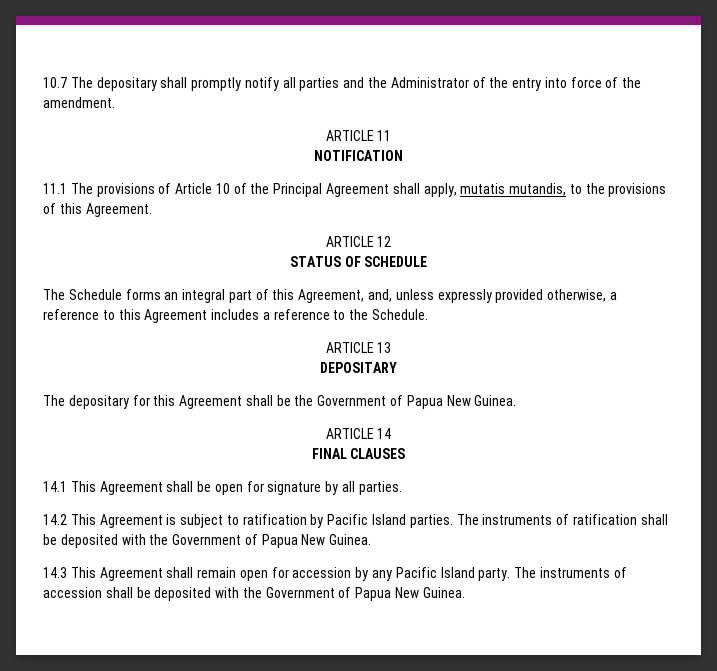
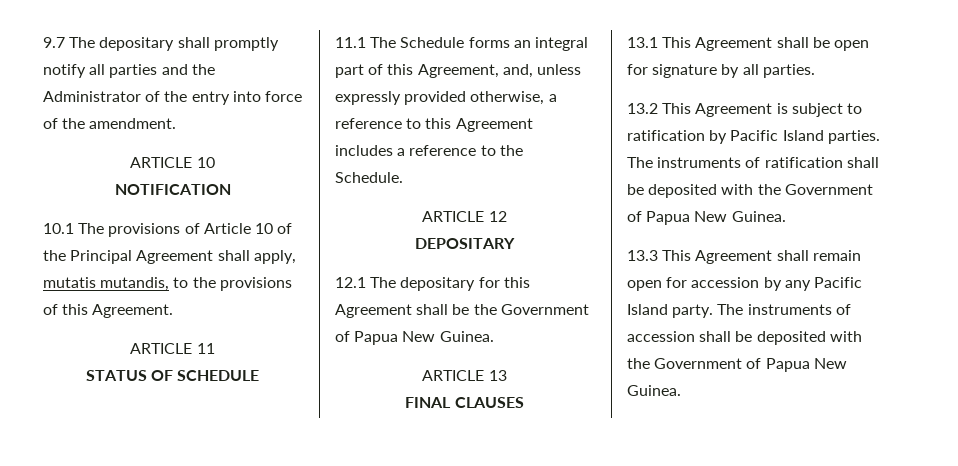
- 10.7 The depositary shall promptly notify all parties and the Administrator of the entry into force of the amendment.
+ 9.7 The depositary shall promptly notify all parties and the Administrator of the entry into force of the amendment.
- ARTICLE 11
+ ARTICLE 10
- 11.1 The provisions of Article 10 of the Principal Agreement shall apply, mutatis mutandis, to the provisions of this Agreement.
+ 10.1 The provisions of Article 10 of the Principal Agreement shall apply, mutatis mutandis, to the provisions of this Agreement.
- ARTICLE 12
+ ARTICLE 11
- The Schedule forms an integral part of this Agreement, and, unless expressly provided otherwise, a reference to this Agreement includes a reference to the Schedule.
+ 11.1 The Schedule forms an integral part of this Agreement, and, unless expressly provided otherwise, a reference to this Agreement includes a reference to the Schedule.
- ARTICLE 13
+ ARTICLE 12
- The depositary for this Agreement shall be the Government of Papua New Guinea.
+ 12.1 The depositary for this Agreement shall be the Government of Papua New Guinea.
- ARTICLE 14
+ ARTICLE 13
- 14.1 This Agreement shall be open for signature by all parties.
+ 13.1 This Agreement shall be open for signature by all parties.
- 14.2 This Agreement is subject to ratification by Pacific Island parties.
+ 13.2 This Agreement is subject to ratification by Pacific Island parties.
- 14.3 This Agreement shall remain open for accession by any Pacific Island party.
+ 13.3 This Agreement shall remain open for accession by any Pacific Island party.

